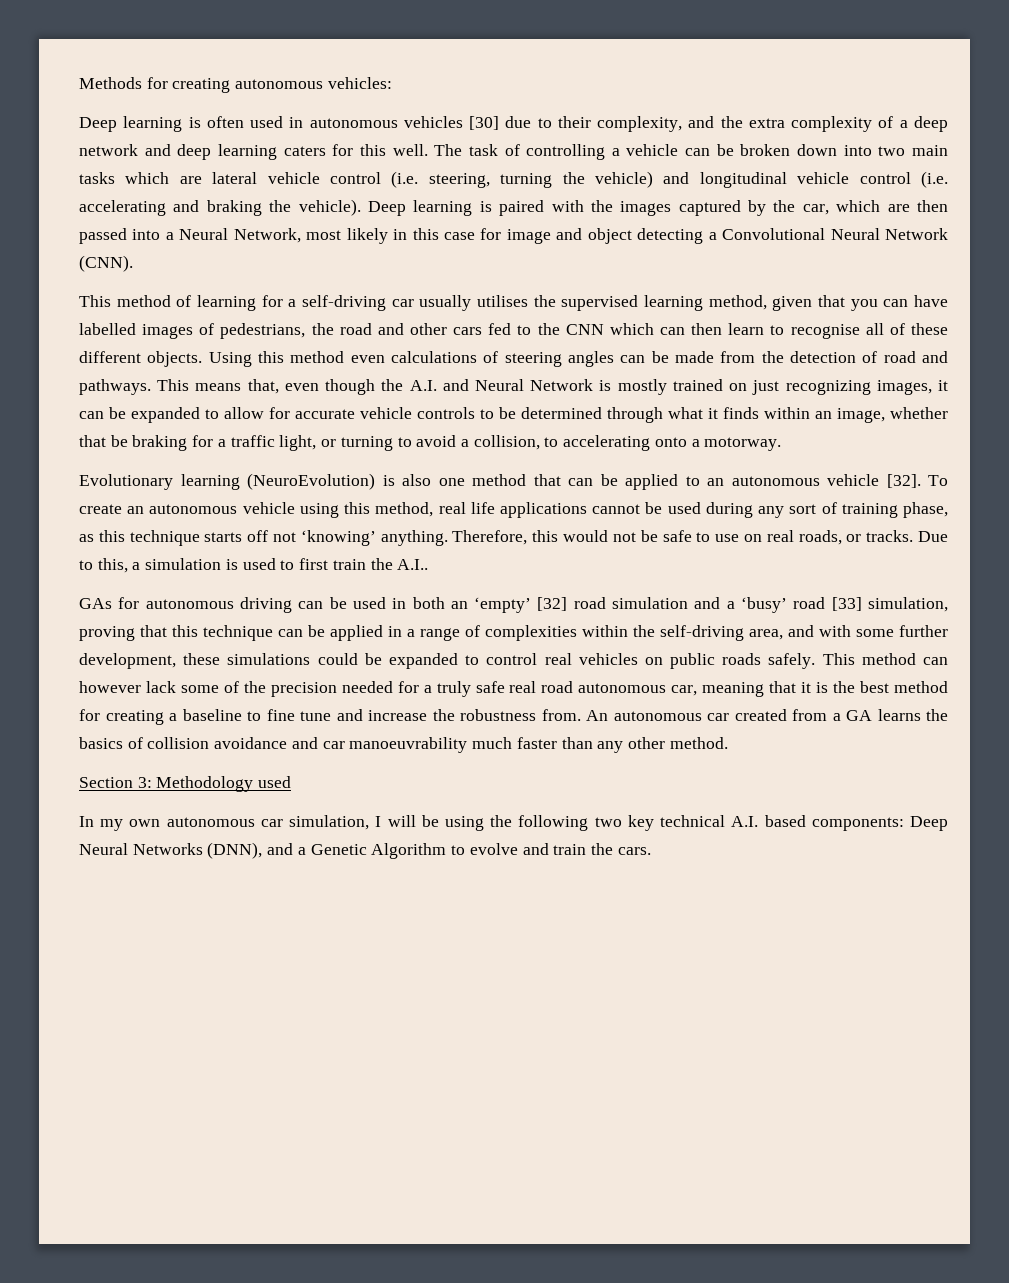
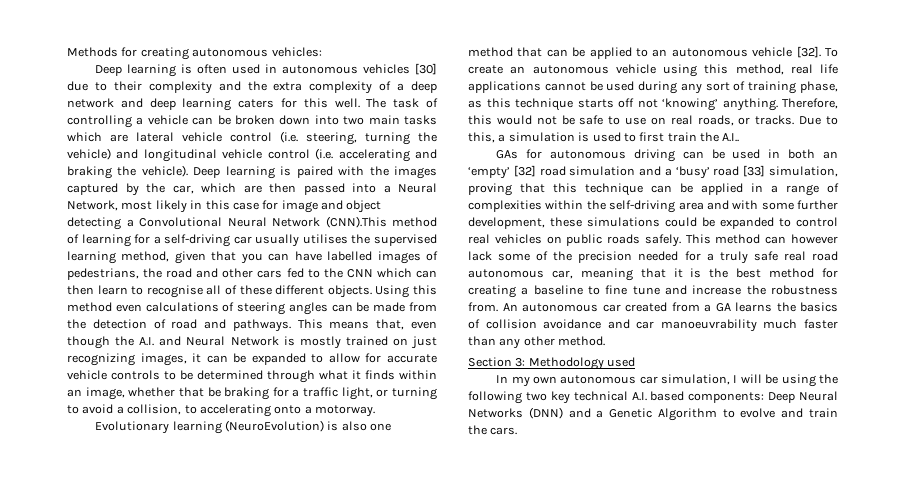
- Deep learning is often used in autonomous vehicles [30] due to their complexity, and the extra complexity of a deep network and deep learning caters for this well.
+ Deep learning is often used in autonomous vehicles [30] due to their complexity and the extra complexity of a deep network and deep learning caters for this well.
- Deep learning is paired with the images captured by the car, which are then passed into a Neural Network, most likely in this case for image and object detecting a Convolutional Neural Network (CNN).
- This method of learning for a self-driving car usually utilises the supervised learning method, given that you can have labelled images of pedestrians, the road and other cars fed to the CNN which can then learn to recognise all of these different objects.
+ Deep learning is paired with the images captured by the car, which are then passed into a Neural Network, most likely in this case for image and object detecting a Convolutional Neural Network (CNN).This method of learning for a self-driving car usually utilises the supervised learning method, given that you can have labelled images of pedestrians, the road and other cars fed to the CNN which can then learn to recognise all of these different objects.
- GAs for autonomous driving can be used in both an ‘empty’ [32] road simulation and a ‘busy’ road [33] simulation, proving that this technique can be applied in a range of complexities within the self-driving area, and with some further development, these simulations could be expanded to control real vehicles on public roads safely.
+ GAs for autonomous driving can be used in both an ‘empty’ [32] road simulation and a ‘busy’ road [33] simulation, proving that this technique can be applied in a range of complexities within the self-driving area and with some further development, these simulations could be expanded to control real vehicles on public roads safely.
- In my own autonomous car simulation, I will be using the following two key technical A.I. based components: Deep Neural Networks (DNN), and a Genetic Algorithm to evolve and train the cars.
+ In my own autonomous car simulation, I will be using the following two key technical A.I. based components: Deep Neural Networks (DNN) and a Genetic Algorithm to evolve and train the cars.

